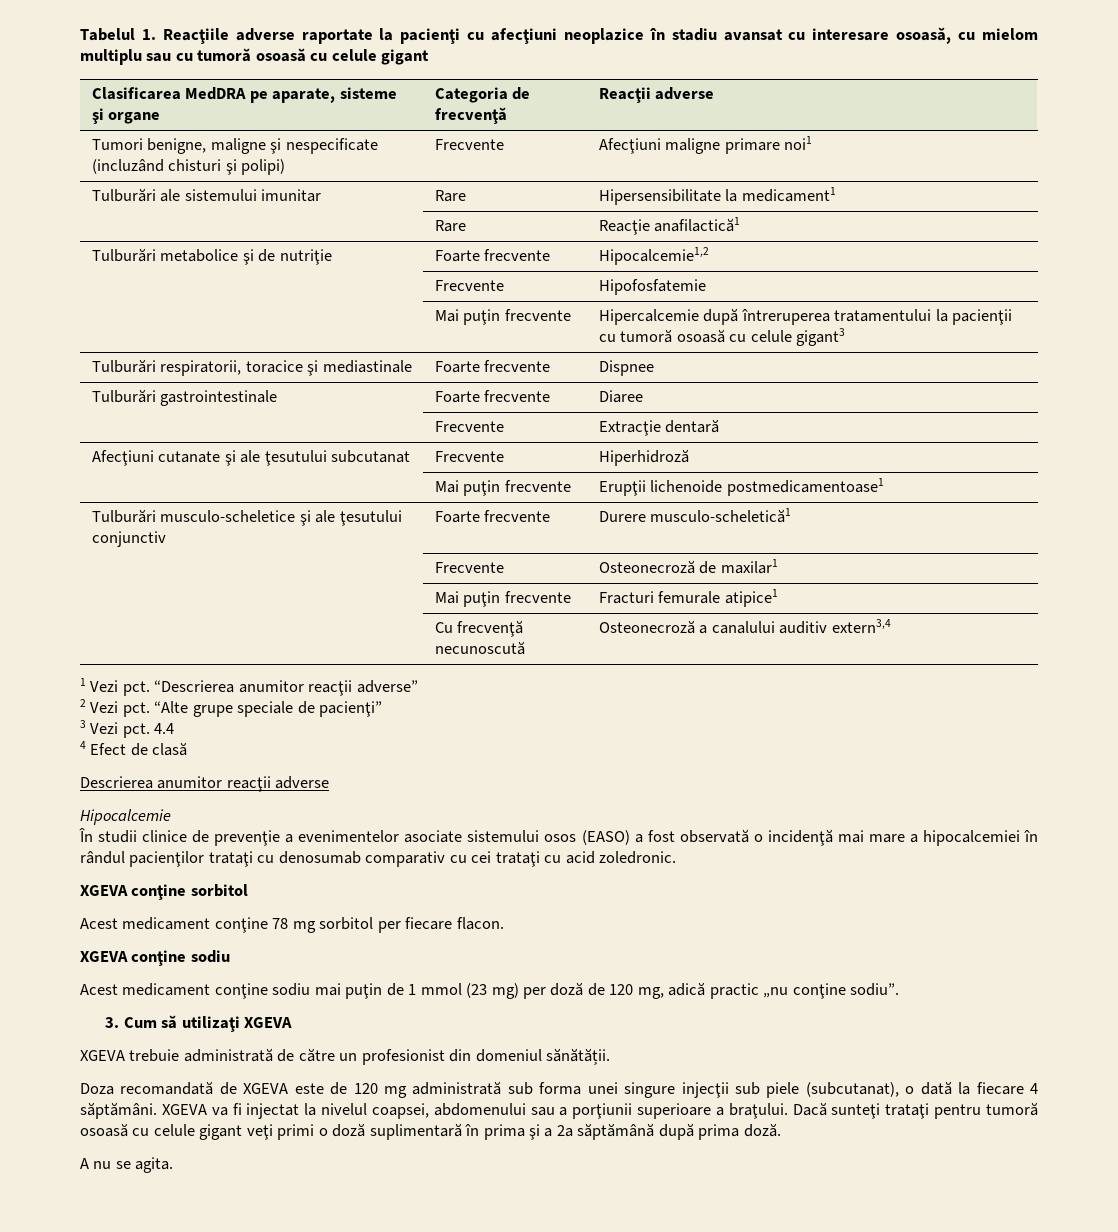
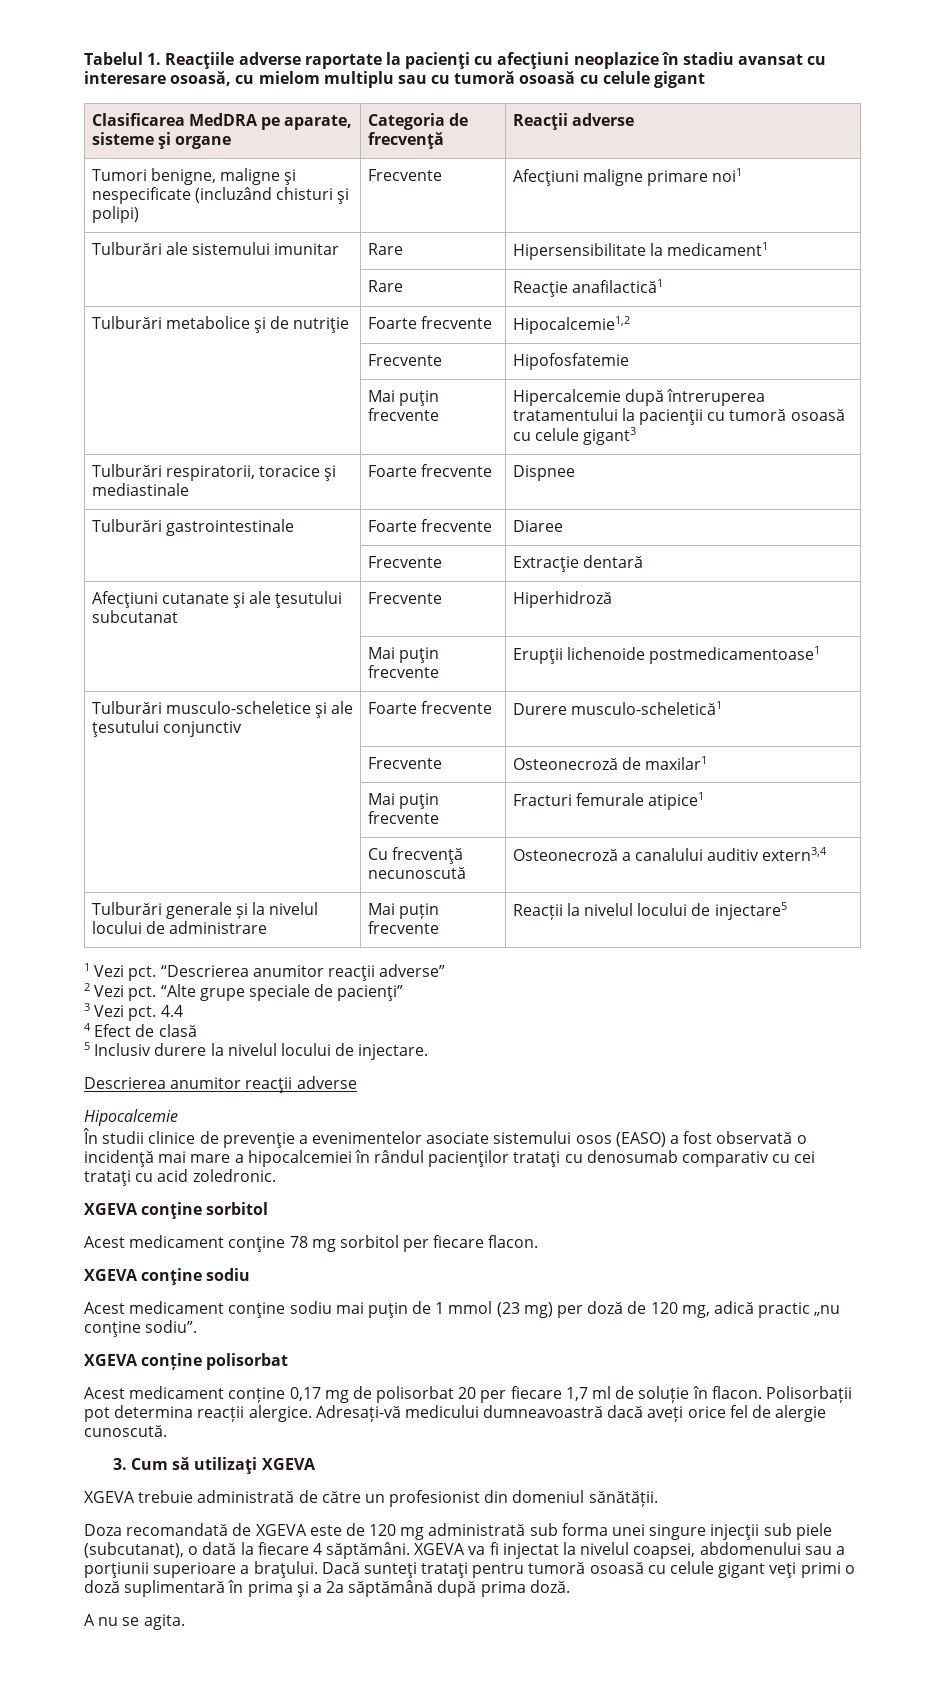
+ Tulburări generale și la nivelul locului de administrare | Mai puțin frecvente | Reacții la nivelul locului de injectare5
+ 5 Inclusiv durere la nivelul locului de injectare.
+ XGEVA conține polisorbat
+ Acest medicament conține 0,17 mg de polisorbat 20 per fiecare 1,7 ml de soluție în flacon. Polisorbații pot determina reacții alergice. Adresați-vă medicului dumneavoastră dacă aveți orice fel de alergie cunoscută.

